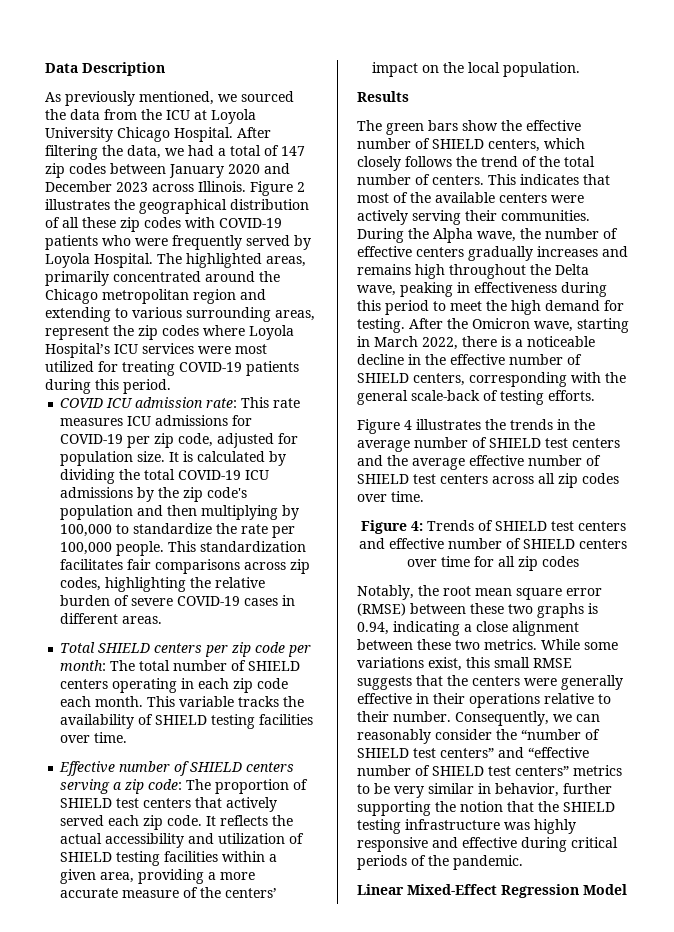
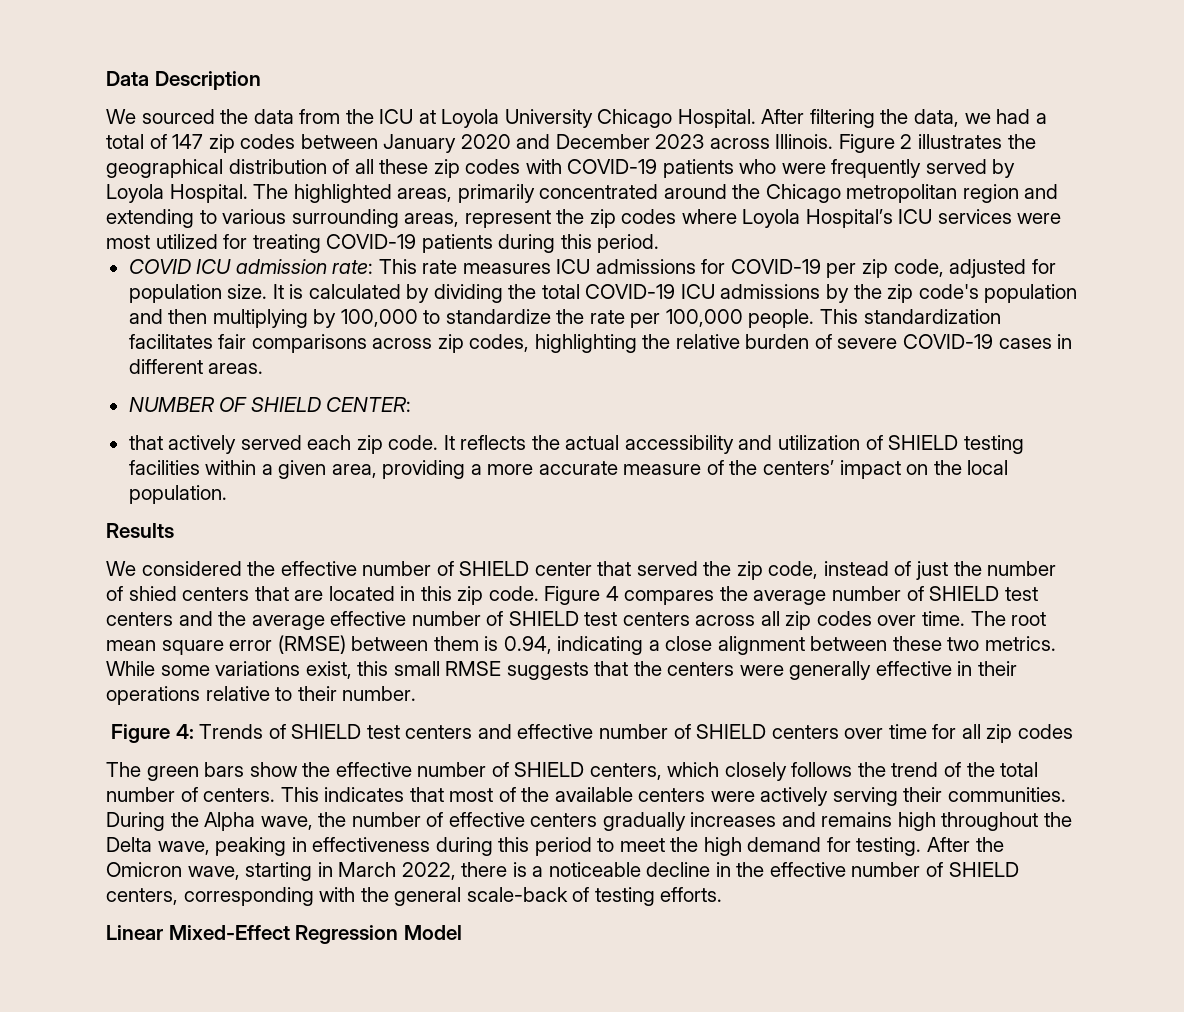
- As previously mentioned, we sourced the data from the ICU at Loyola University Chicago Hospital.
+ We sourced the data from the ICU at Loyola University Chicago Hospital.
- Total SHIELD centers per zip code per month: The total number of SHIELD centers operating in each zip code each month. This variable tracks the availability of SHIELD testing facilities over time.
- Effective number of SHIELD centers serving a zip code: The proportion of SHIELD test centers that actively served each zip code.
+ NUMBER OF SHIELD CENTER:
+ that actively served each zip code.
+ We considered the effective number of SHIELD center that served the zip code, instead of just the number of shied centers that are located in this zip code. Figure 4 compares the average number of SHIELD test centers and the average effective number of SHIELD test centers across all zip codes over time. The root mean square error (RMSE) between them is 0.94, indicating a close alignment between these two metrics. While some variations exist, this small RMSE suggests that the centers were generally effective in their operations relative to their number.
+ Figure 4: Trends of SHIELD test centers and effective number of SHIELD centers over time for all zip codes
- Figure 4 illustrates the trends in the average number of SHIELD test centers and the average effective number of SHIELD test centers across all zip codes over time.
- Figure 4: Trends of SHIELD test centers and effective number of SHIELD centers over time for all zip codes
- Notably, the root mean square error (RMSE) between these two graphs is 0.94, indicating a close alignment between these two metrics. While some variations exist, this small RMSE suggests that the centers were generally effective in their operations relative to their number. Consequently, we can reasonably consider the “number of SHIELD test centers” and “effective number of SHIELD test centers” metrics to be very similar in behavior, further supporting the notion that the SHIELD testing infrastructure was highly responsive and effective during critical periods of the pandemic.

